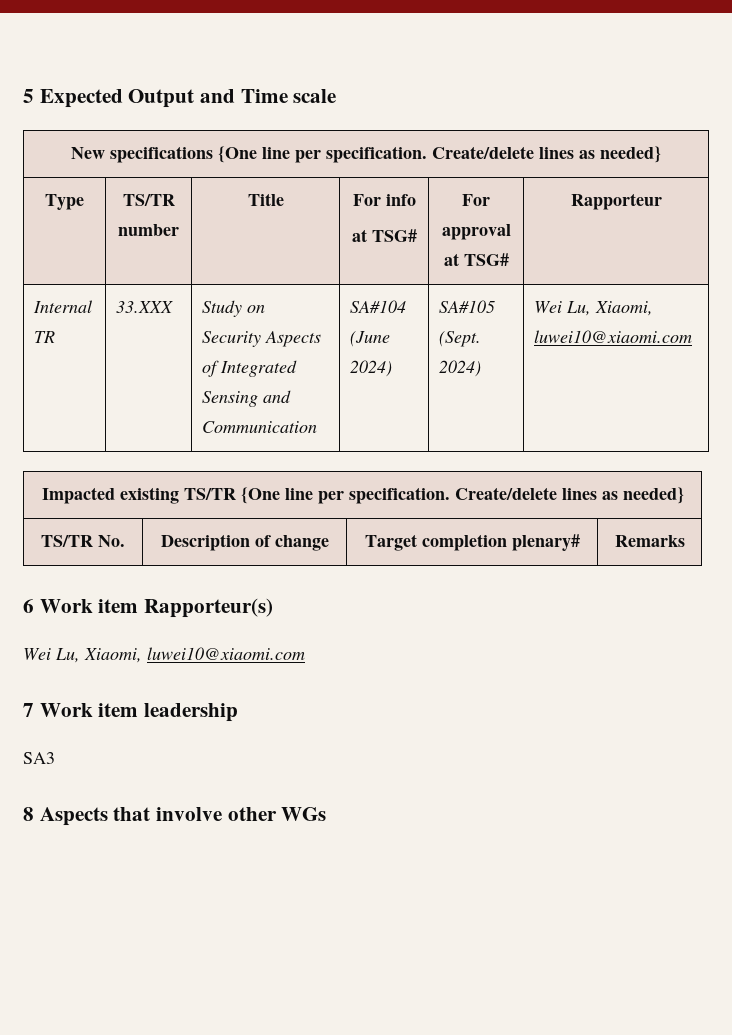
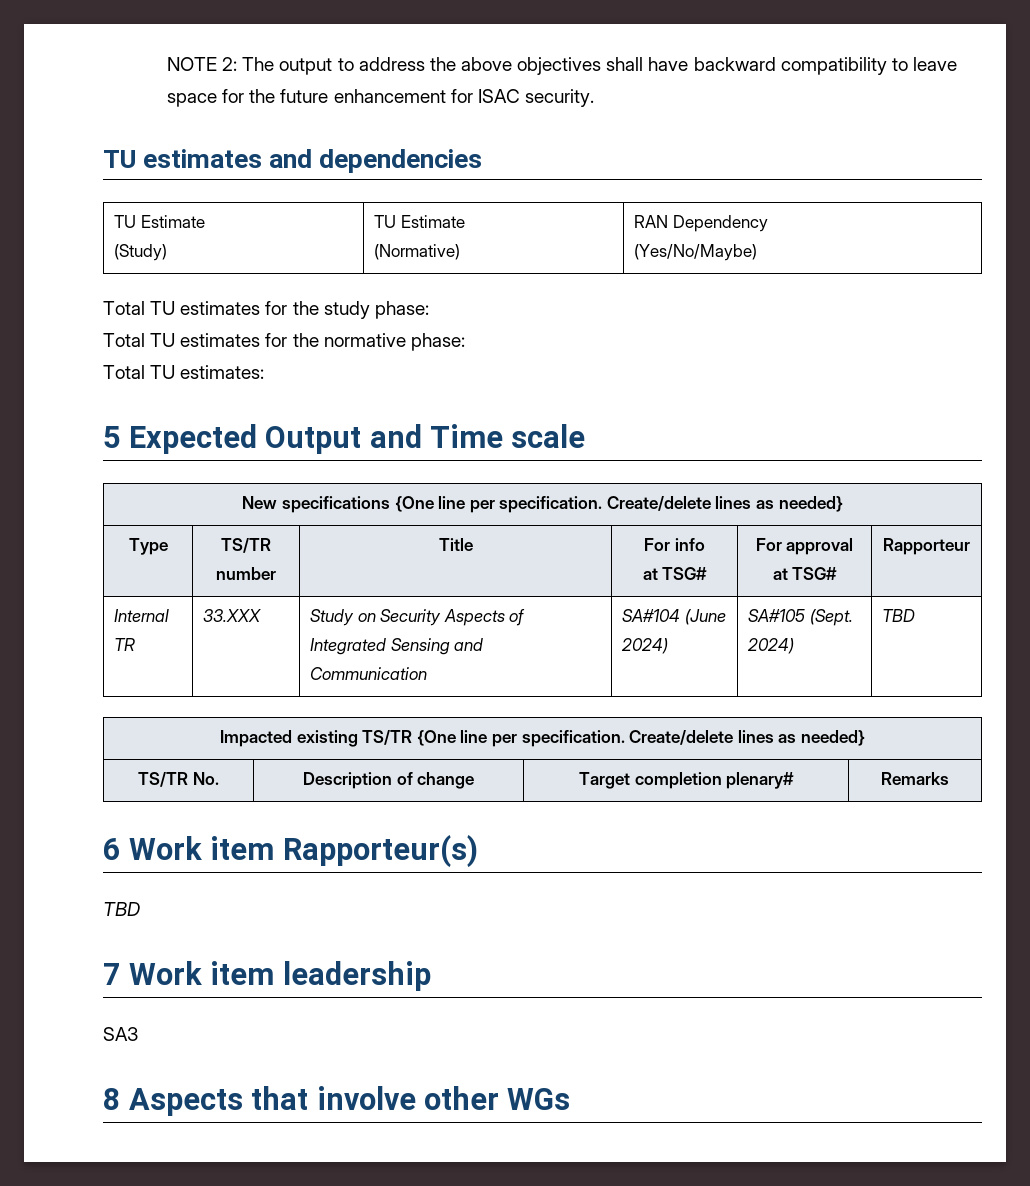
+ NOTE 2: The output to address the above objectives shall have backward compatibility to leave space for the future enhancement for ISAC security.
+ TU estimates and dependencies
+ TU Estimate
+ (Study) | TU Estimate
+ (Normative) | RAN Dependency
+ (Yes/No/Maybe)
+ Total TU estimates for the study phase:
+ Total TU estimates for the normative phase:
+ Total TU estimates:
- Internal TR | 33.XXX | Study on Security Aspects of Integrated Sensing and Communication | SA#104 (June 2024) | SA#105 (Sept. 2024) | Wei Lu, Xiaomi, luwei10@xiaomi.com
+ Internal TR | 33.XXX | Study on Security Aspects of Integrated Sensing and Communication | SA#104 (June 2024) | SA#105 (Sept. 2024) | TBD
  6 Work item Rapporteur(s)
- Wei Lu, Xiaomi, luwei10@xiaomi.com
+ TBD

